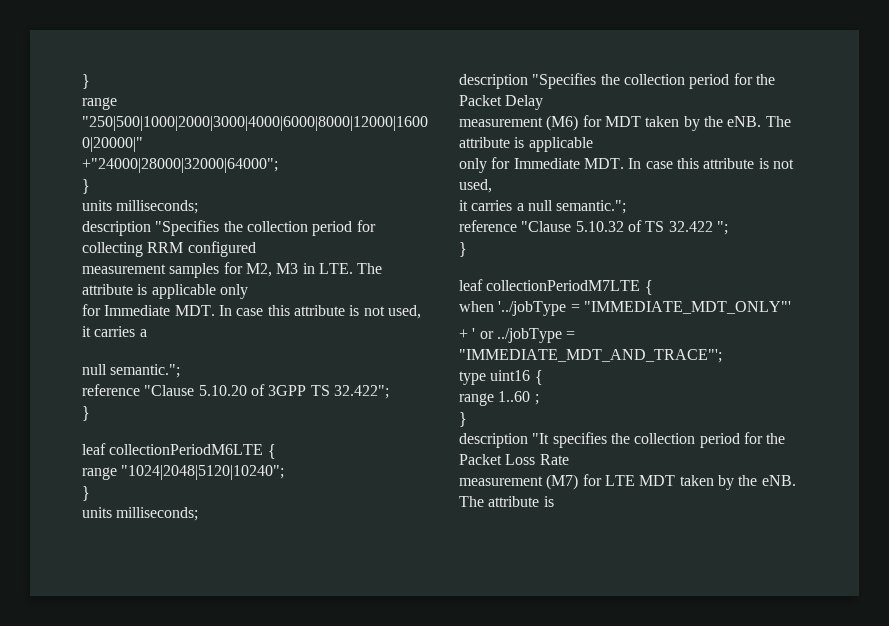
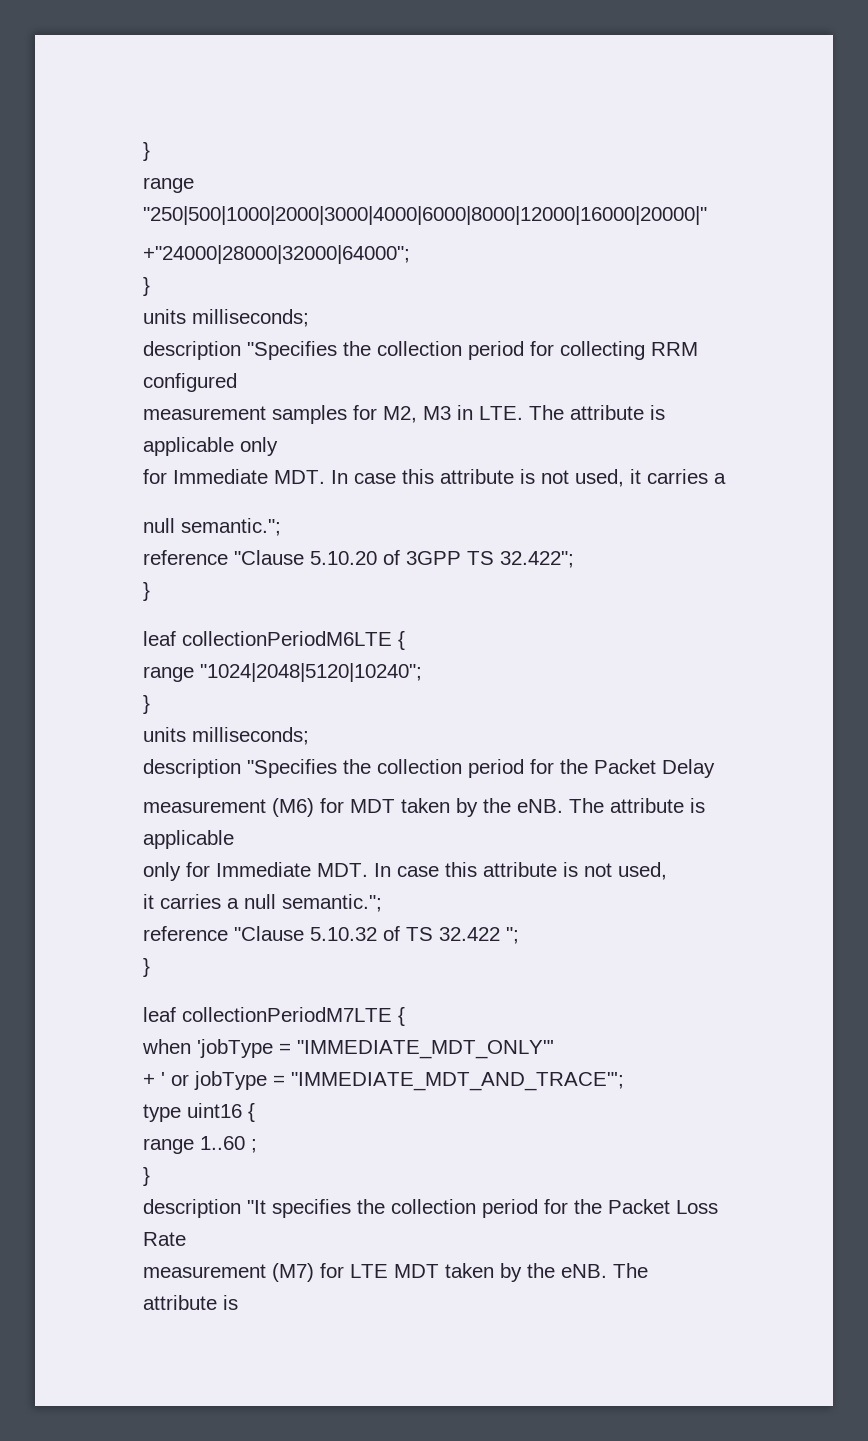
- when '../jobType = "IMMEDIATE_MDT_ONLY"'
+ when 'jobType = "IMMEDIATE_MDT_ONLY"'
- + ' or ../jobType = "IMMEDIATE_MDT_AND_TRACE"';
+ + ' or jobType = "IMMEDIATE_MDT_AND_TRACE"';

